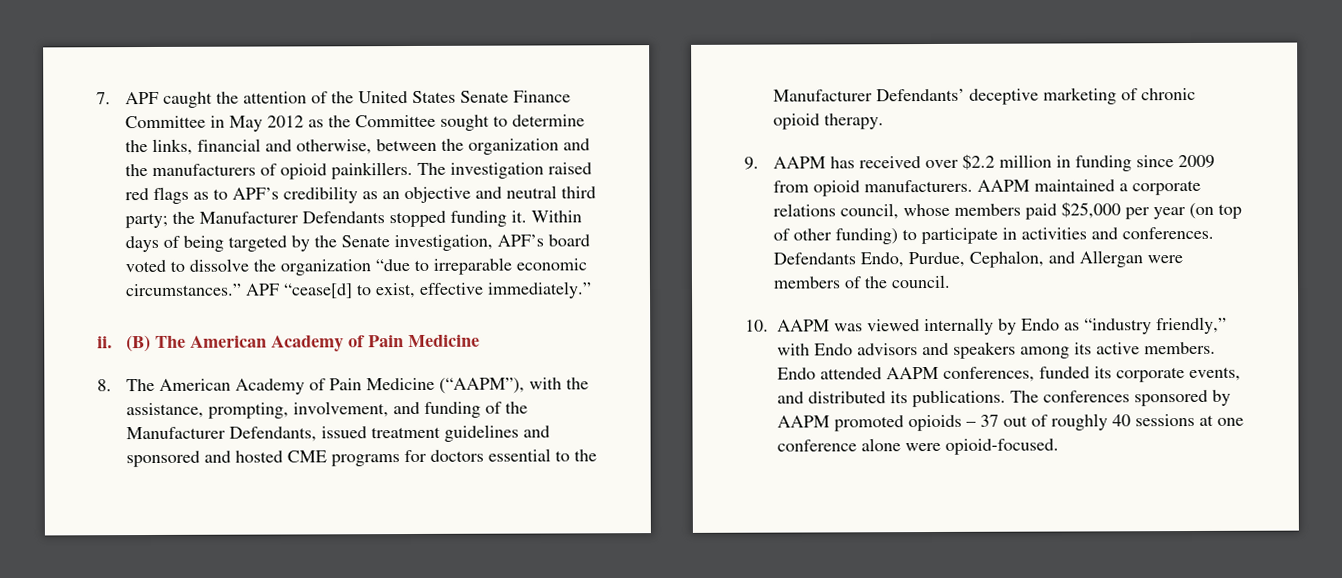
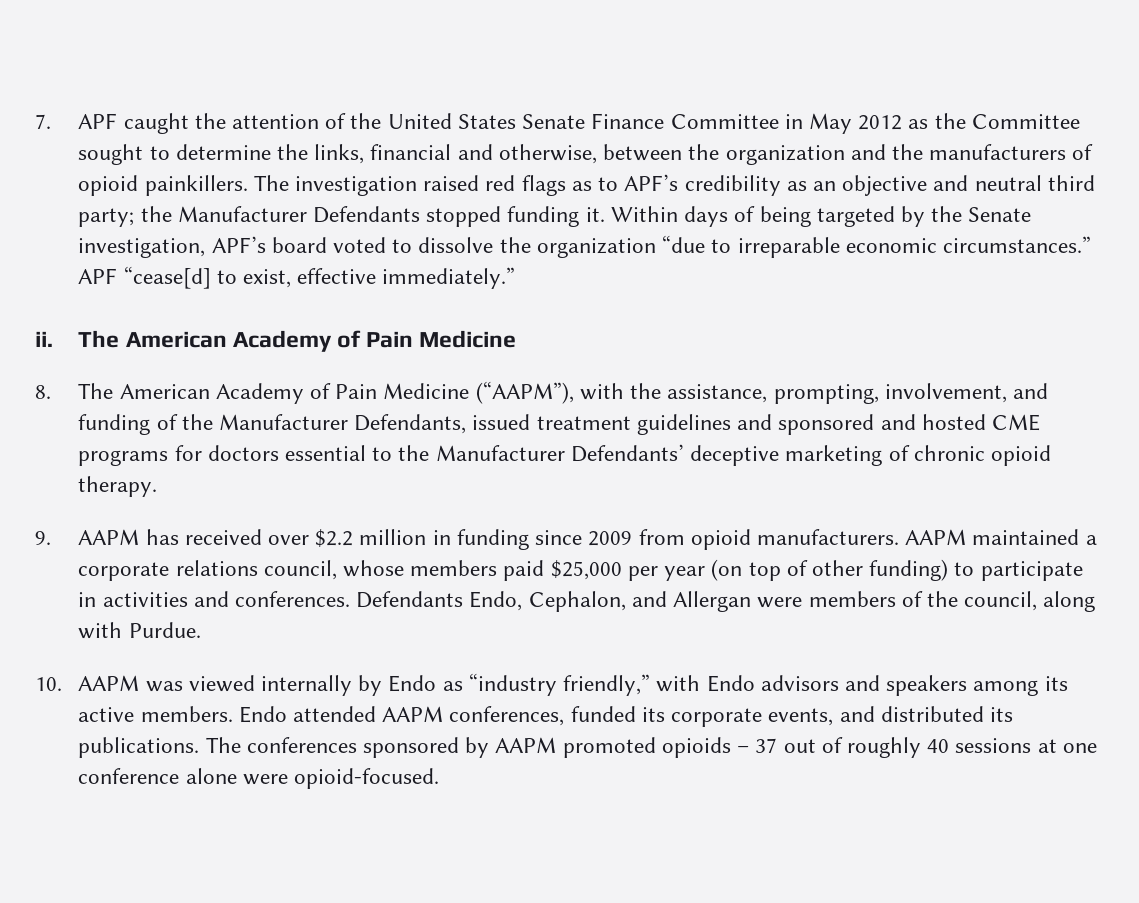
- ii. (B) The American Academy of Pain Medicine
+ ii. The American Academy of Pain Medicine
- Defendants Endo, Purdue, Cephalon, and Allergan were members of the council.
+ Defendants Endo, Cephalon, and Allergan were members of the council, along with Purdue.

